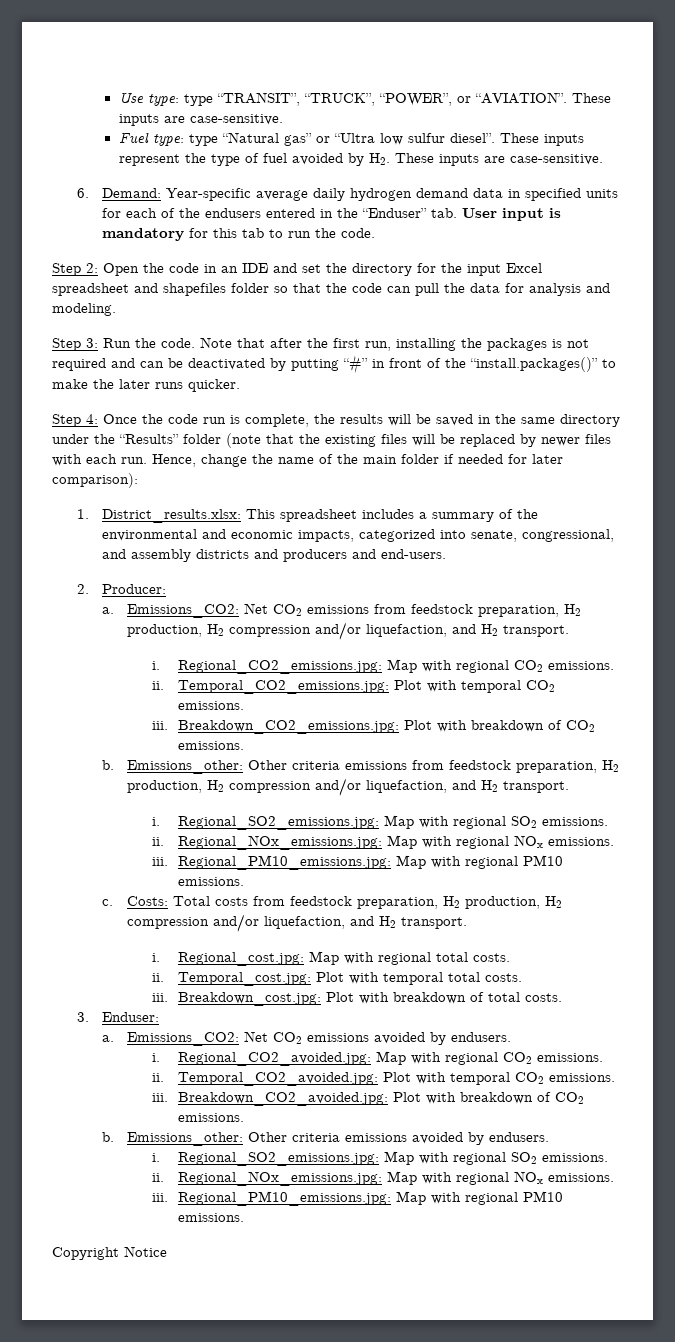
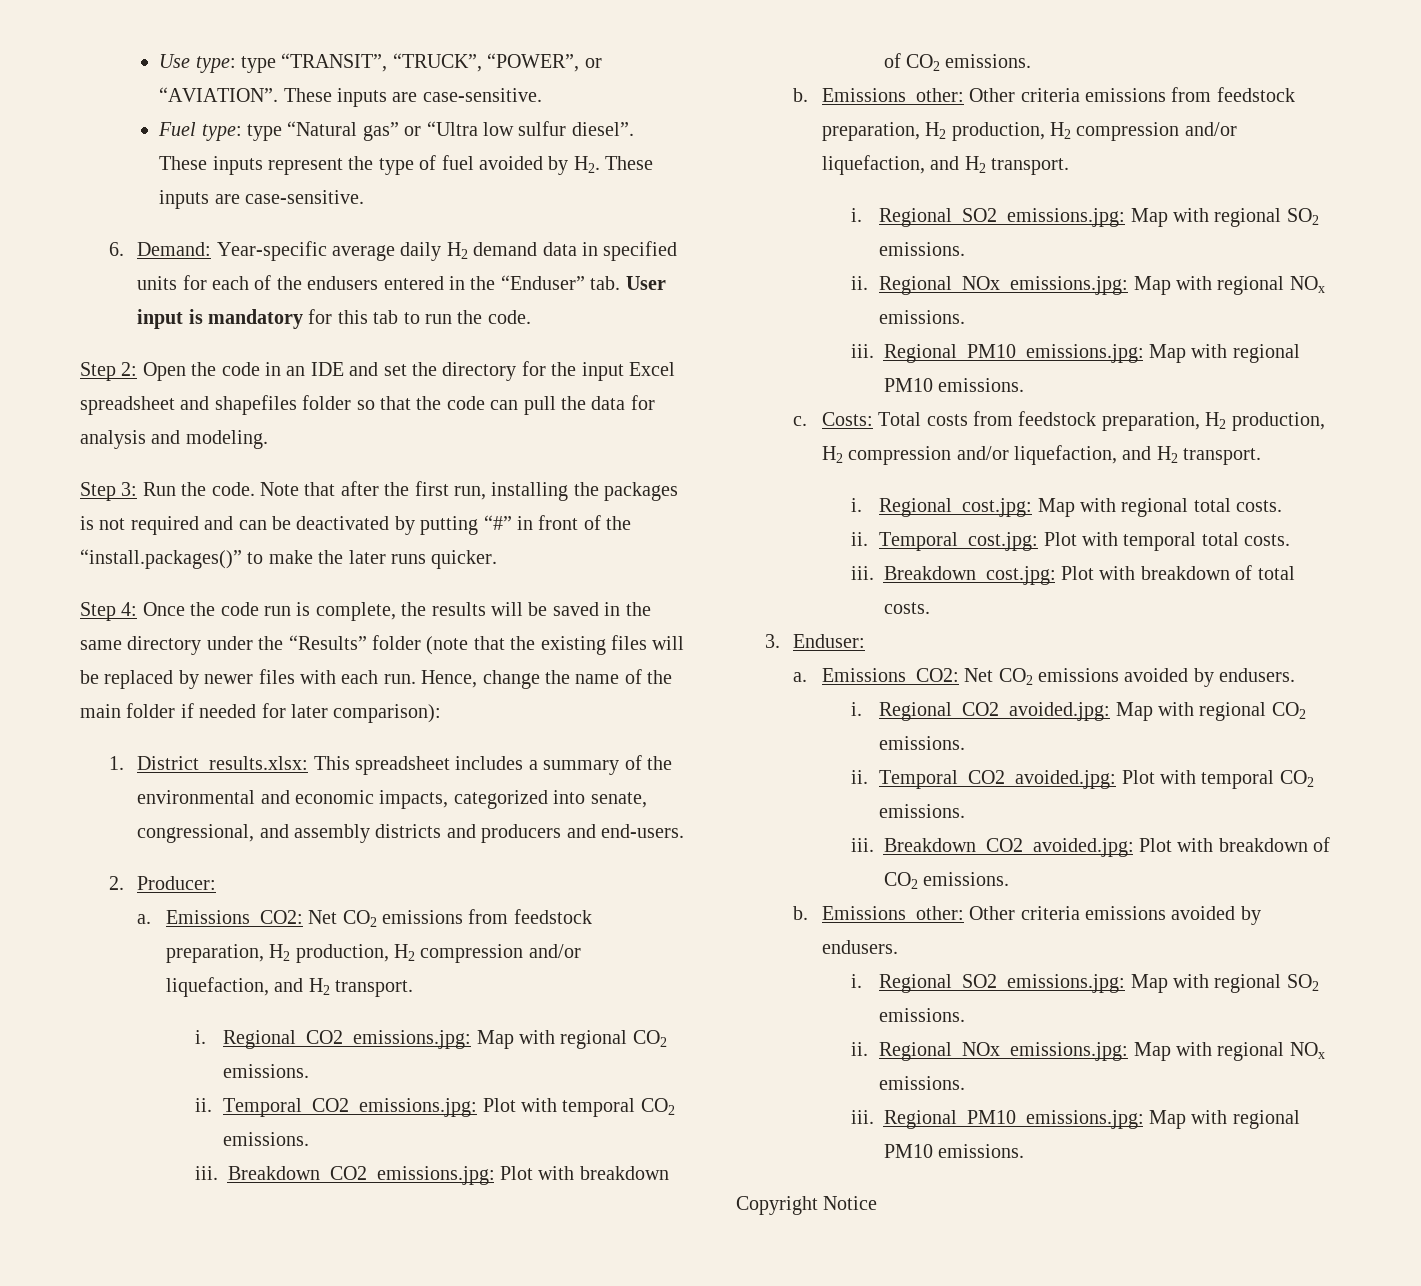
- 6. Demand: Year-specific average daily hydrogen demand data in specified units for each of the endusers entered in the “Enduser” tab. User input is mandatory for this tab to run the code.
+ 6. Demand: Year-specific average daily H2 demand data in specified units for each of the endusers entered in the “Enduser” tab. User input is mandatory for this tab to run the code.

